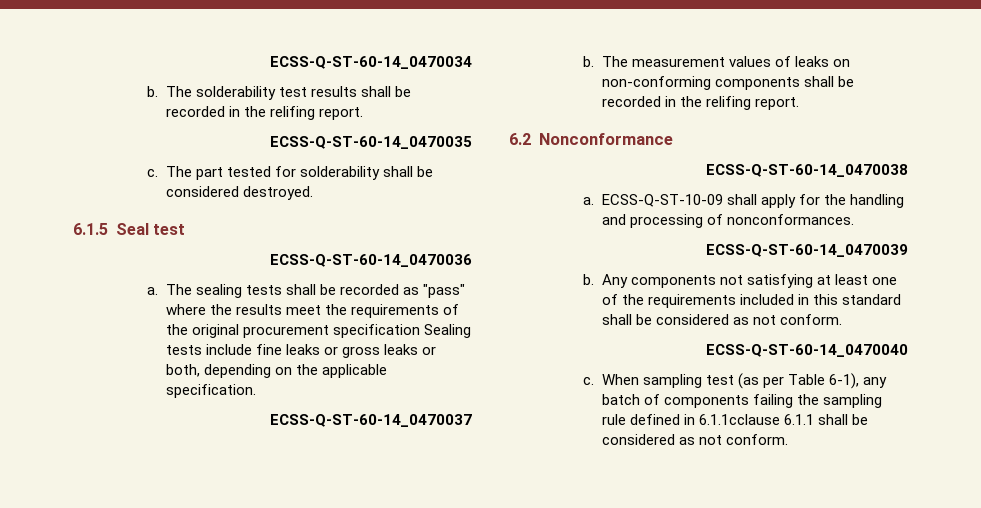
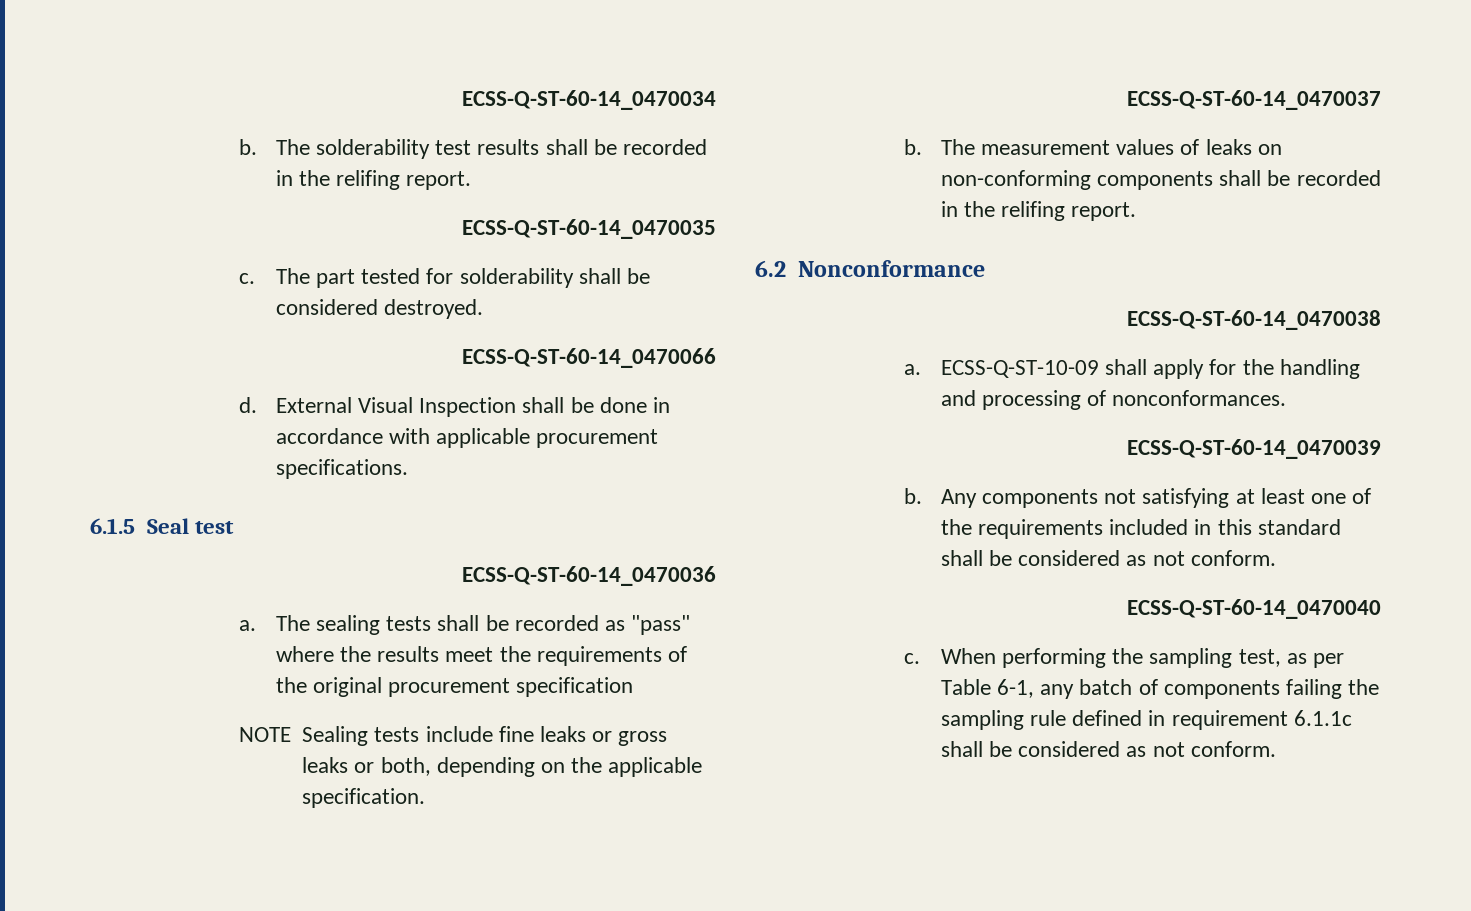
+ ECSS-Q-ST-60-14_0470066
+ d. External Visual Inspection shall be done in accordance with applicable procurement specifications.
- The sealing tests shall be recorded as "pass" where the results meet the requirements of the original procurement specification Sealing tests include fine leaks or gross leaks or both, depending on the applicable specification.
+ The sealing tests shall be recorded as "pass" where the results meet the requirements of the original procurement specification
+ NOTE Sealing tests include fine leaks or gross leaks or both, depending on the applicable specification.
- When sampling test (as per Table 6-1), any batch of components failing the sampling rule defined in 6.1.1cclause 6.1.1 shall be considered as not conform.
+ When performing the sampling test, as per Table 6-1, any batch of components failing the sampling rule defined in requirement 6.1.1c shall be considered as not conform.

